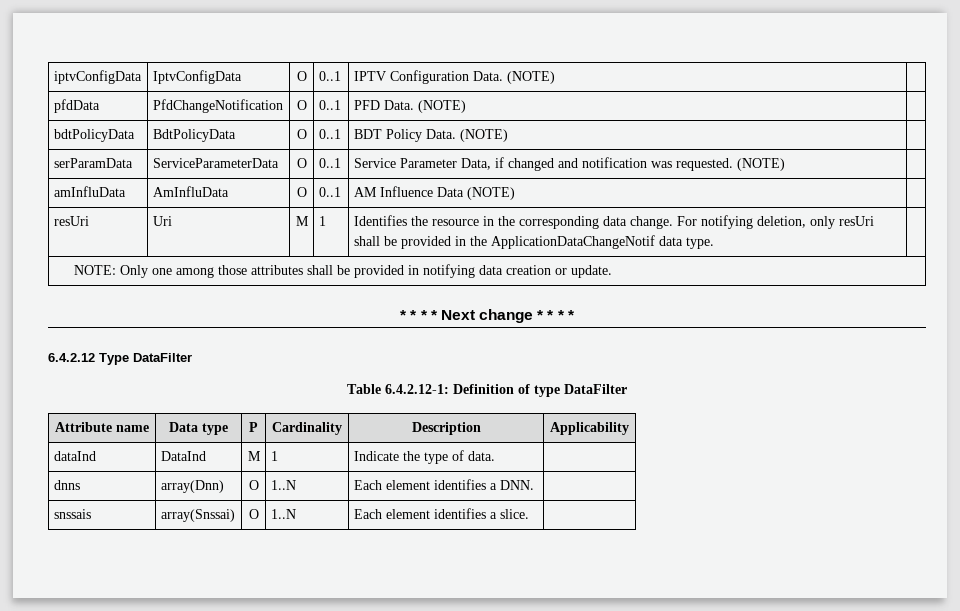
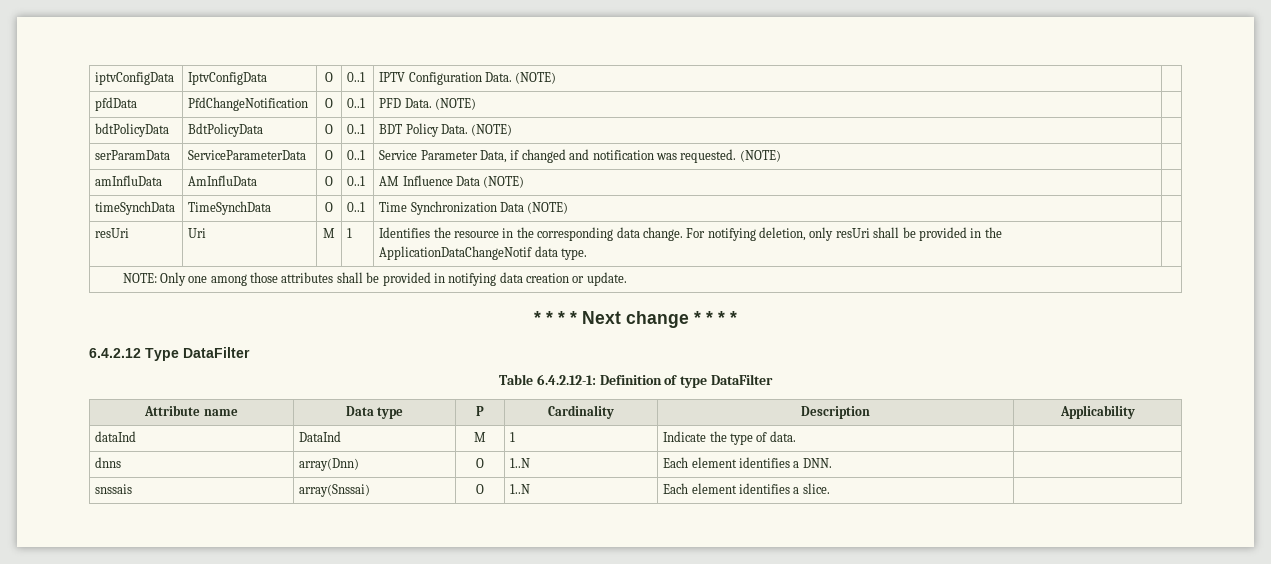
+ timeSynchData | TimeSynchData | O | 0..1 | Time Synchronization Data (NOTE) |

